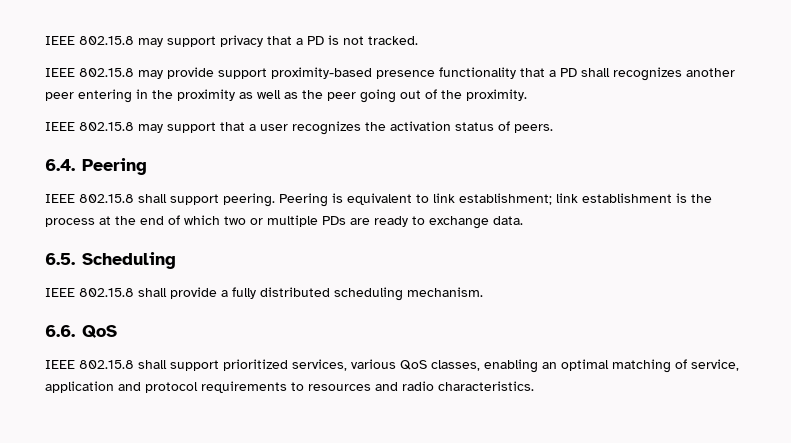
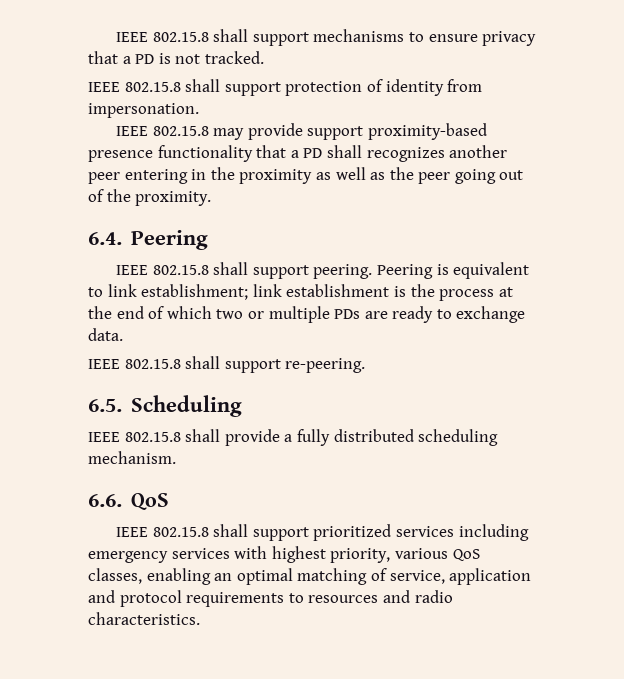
- IEEE 802.15.8 may support privacy that a PD is not tracked.
+ IEEE 802.15.8 shall support mechanisms to ensure privacy that a PD is not tracked.
+ IEEE 802.15.8 shall support protection of identity from impersonation.
- IEEE 802.15.8 may support that a user recognizes the activation status of peers.
+ IEEE 802.15.8 shall support re-peering.
- IEEE 802.15.8 shall support prioritized services, various QoS classes, enabling an optimal matching of service, application and protocol requirements to resources and radio characteristics.
+ IEEE 802.15.8 shall support prioritized services including emergency services with highest priority, various QoS classes, enabling an optimal matching of service, application and protocol requirements to resources and radio characteristics.

